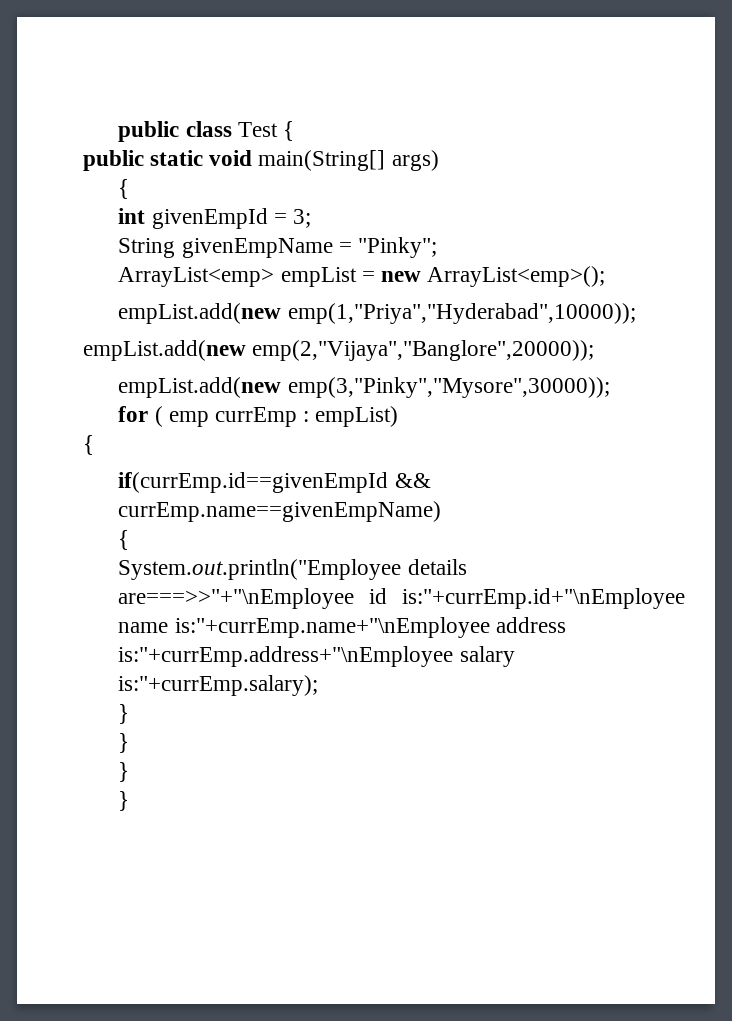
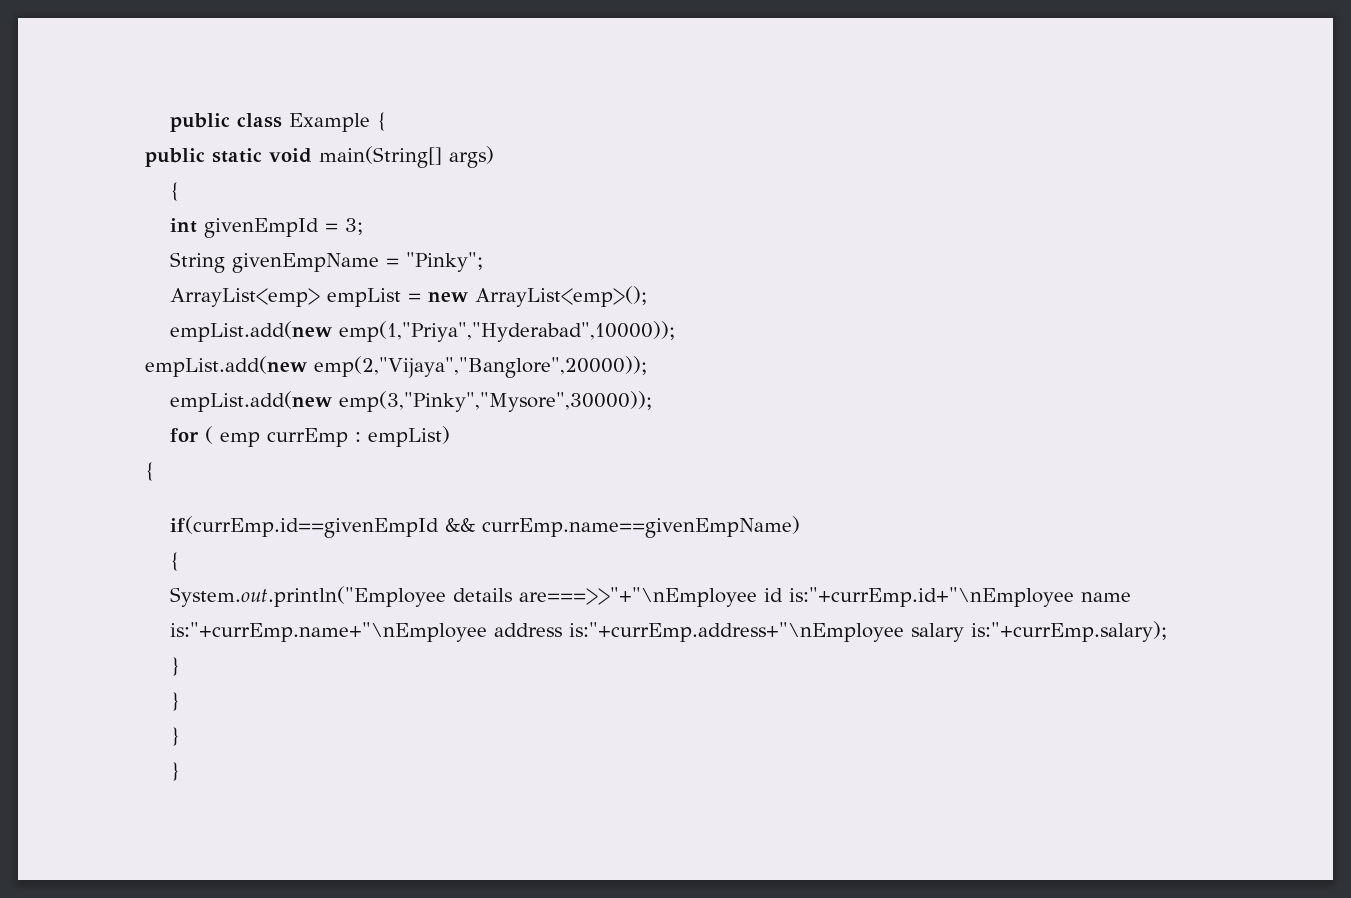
- public class Test {
+ public class Example {

